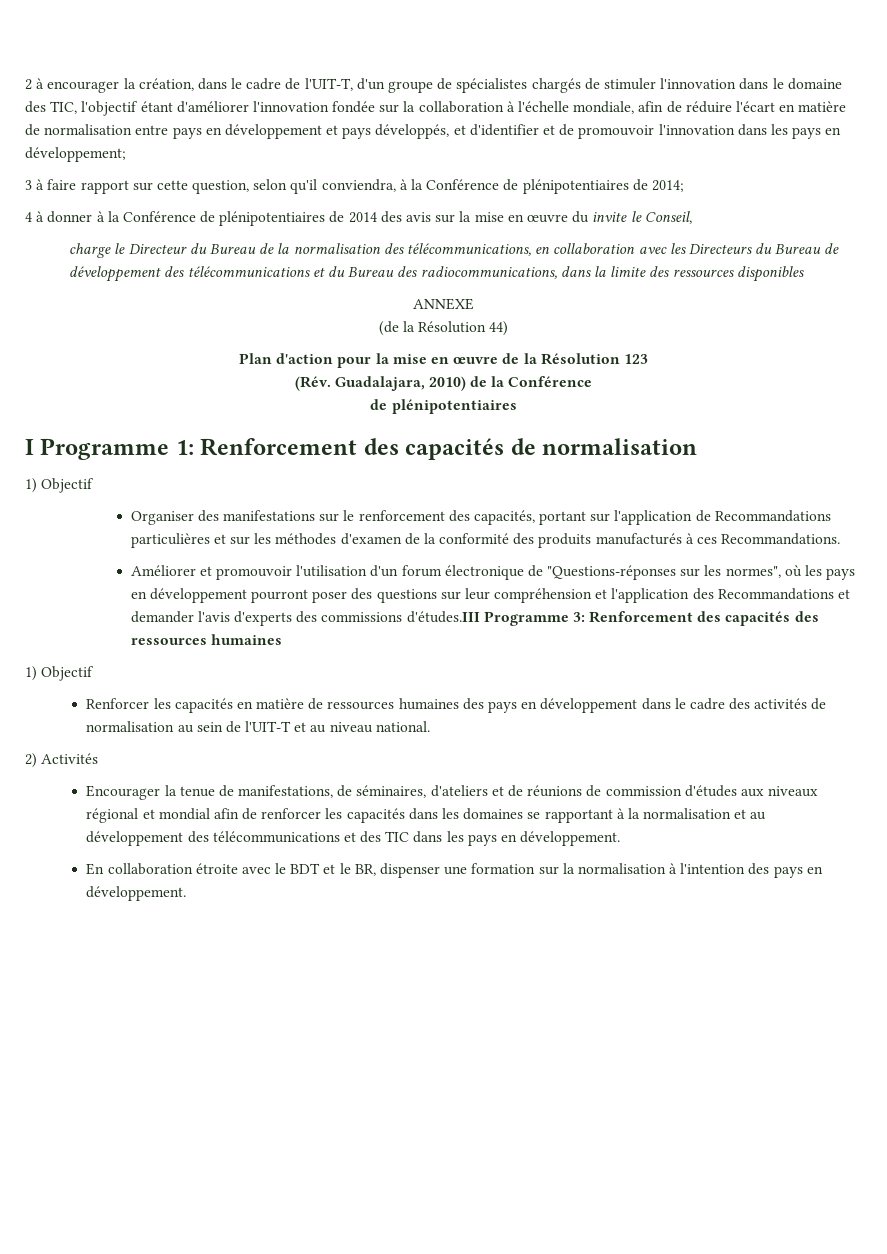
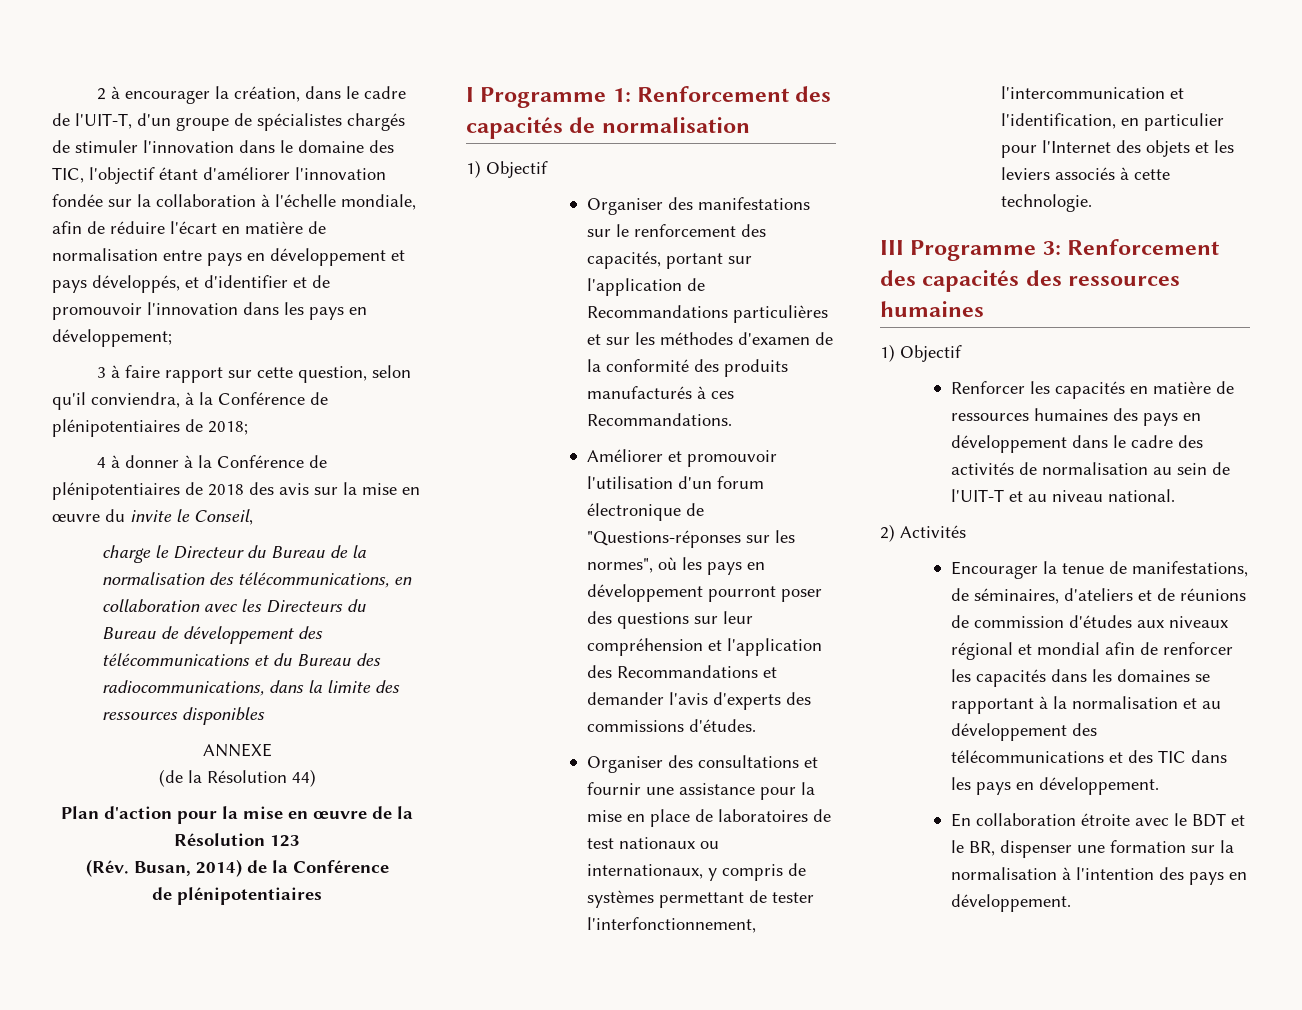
- 3 à faire rapport sur cette question, selon qu'il conviendra, à la Conférence de plénipotentiaires de 2014;
+ 3 à faire rapport sur cette question, selon qu'il conviendra, à la Conférence de plénipotentiaires de 2018;
- 4 à donner à la Conférence de plénipotentiaires de 2014 des avis sur la mise en œuvre du invite le Conseil,
+ 4 à donner à la Conférence de plénipotentiaires de 2018 des avis sur la mise en œuvre du invite le Conseil,
- (Rév. Guadalajara, 2010) de la Conférence
+ (Rév. Busan, 2014) de la Conférence
- Améliorer et promouvoir l'utilisation d'un forum électronique de "Questions-réponses sur les normes", où les pays en développement pourront poser des questions sur leur compréhension et l'application des Recommandations et demander l'avis d'experts des commissions d'études.III Programme 3: Renforcement des capacités des ressources humaines
+ Améliorer et promouvoir l'utilisation d'un forum électronique de "Questions-réponses sur les normes", où les pays en développement pourront poser des questions sur leur compréhension et l'application des Recommandations et demander l'avis d'experts des commissions d'études.
+ Organiser des consultations et fournir une assistance pour la mise en place de laboratoires de test nationaux ou internationaux, y compris de systèmes permettant de tester l'interfonctionnement, l'intercommunication et l'identification, en particulier pour l'Internet des objets et les leviers associés à cette technologie.
+ III Programme 3: Renforcement des capacités des ressources humaines

